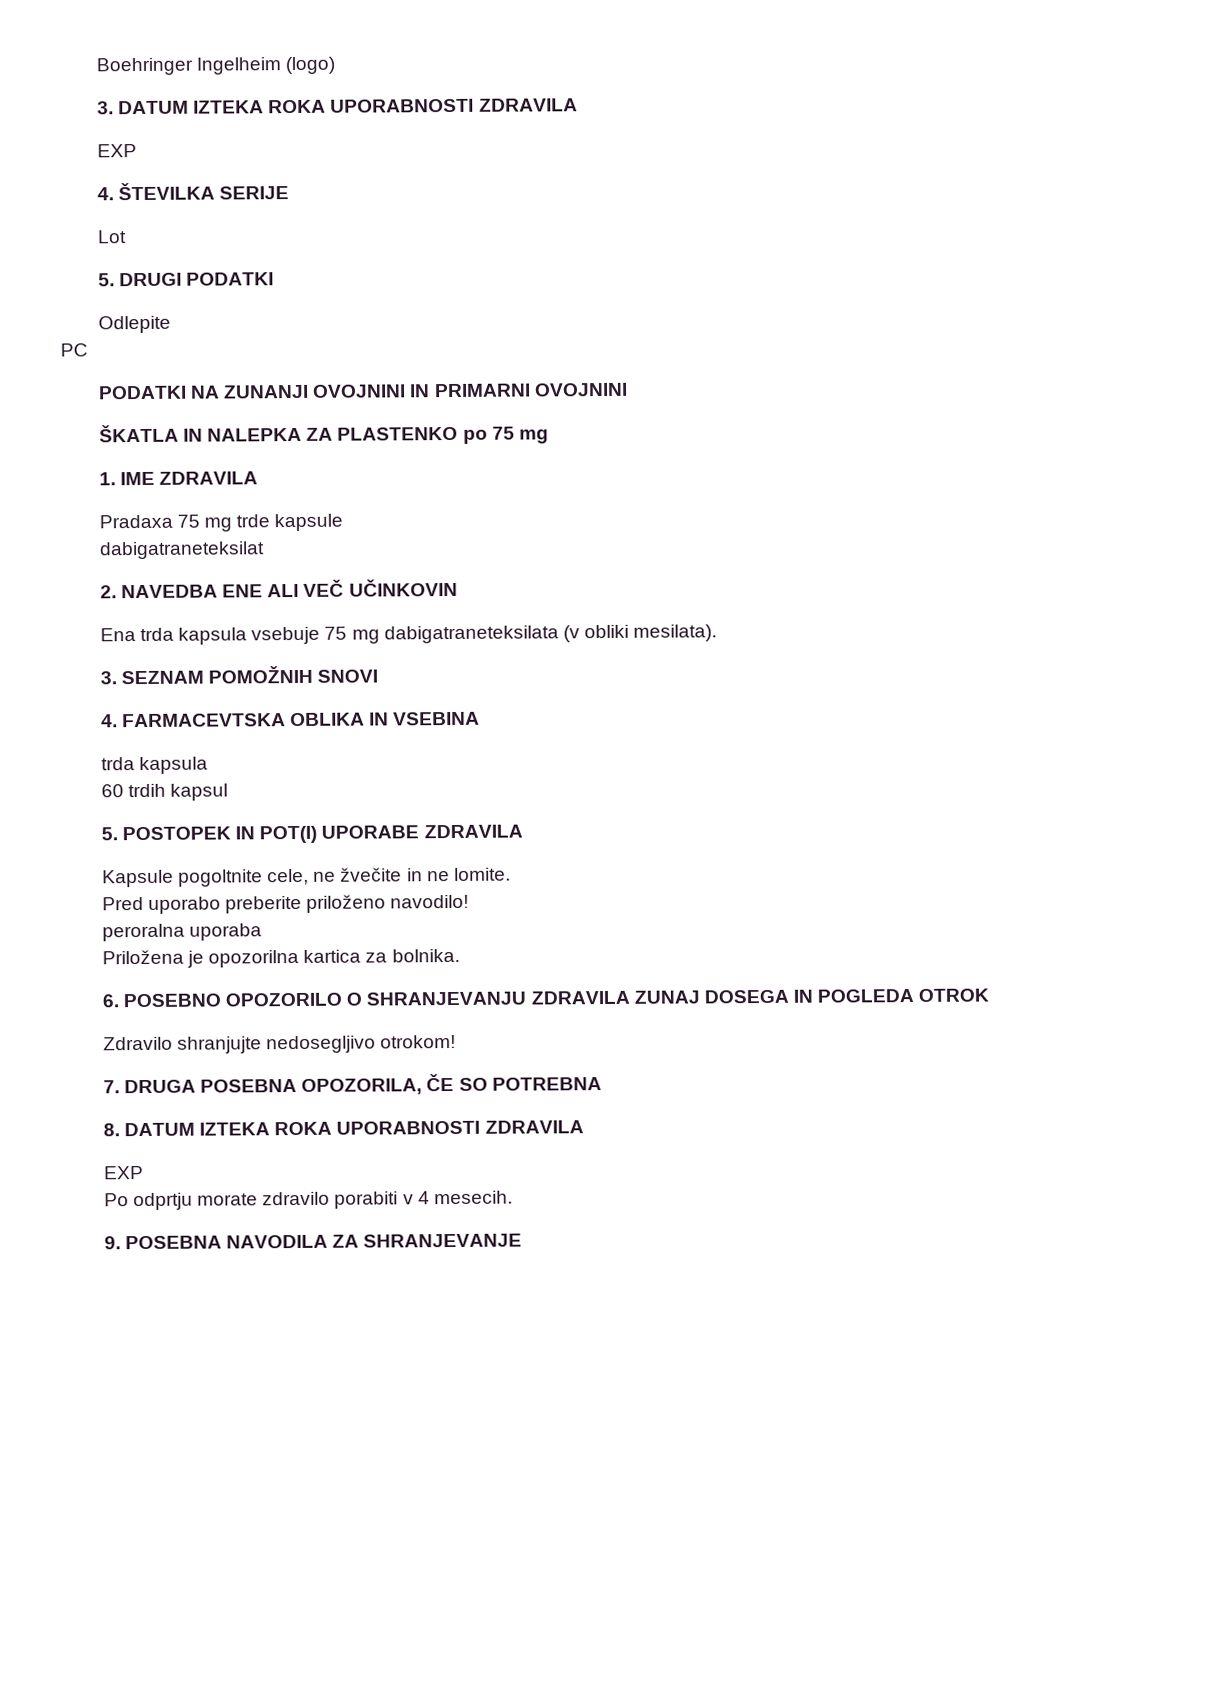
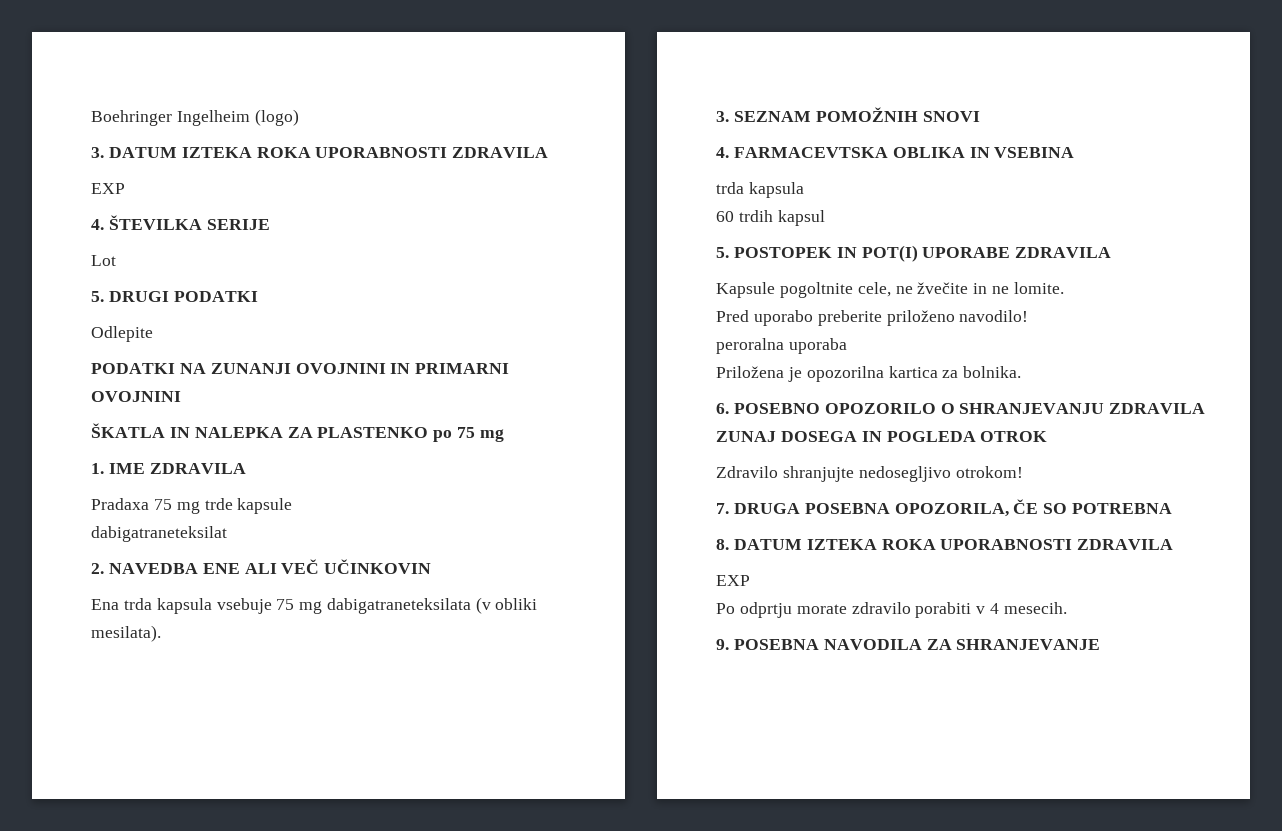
- PC

